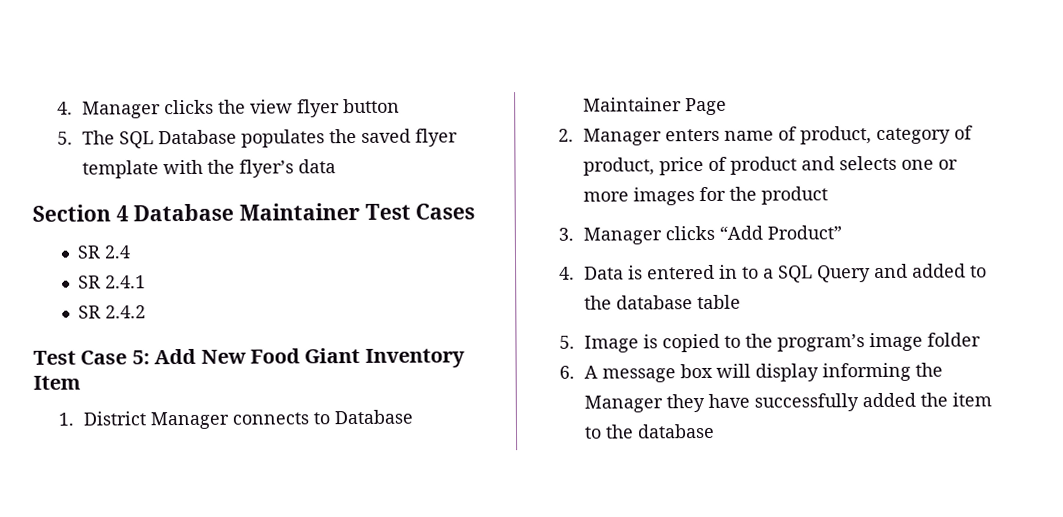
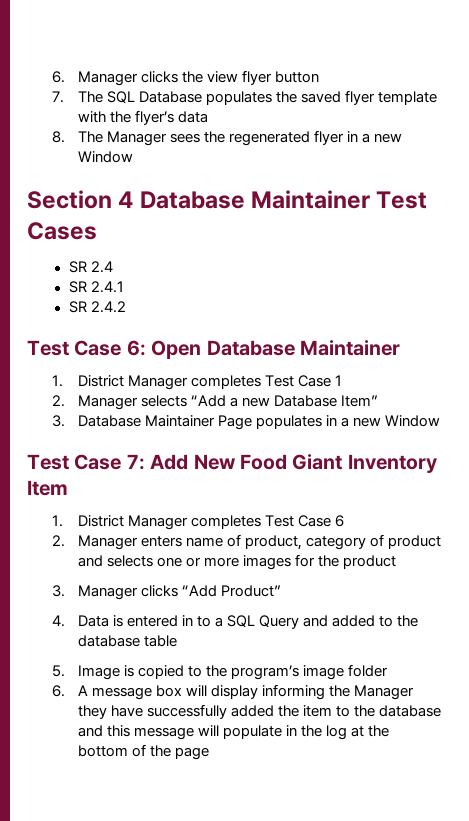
- 4. Manager clicks the view flyer button
+ 6. Manager clicks the view flyer button
- 5. The SQL Database populates the saved flyer template with the flyer’s data
+ 7. The SQL Database populates the saved flyer template with the flyer’s data
+ 8. The Manager sees the regenerated flyer in a new Window
- Test Case 5: Add New Food Giant Inventory Item
+ Test Case 6: Open Database Maintainer
+ 1. District Manager completes Test Case 1
+ 2. Manager selects “Add a new Database Item”
+ 3. Database Maintainer Page populates in a new Window
+ Test Case 7: Add New Food Giant Inventory Item
- 1. District Manager connects to Database Maintainer Page
+ 1. District Manager completes Test Case 6
- 2. Manager enters name of product, category of product, price of product and selects one or more images for the product
+ 2. Manager enters name of product, category of product and selects one or more images for the product
- 6. A message box will display informing the Manager they have successfully added the item to the database
+ 6. A message box will display informing the Manager they have successfully added the item to the database and this message will populate in the log at the bottom of the page

